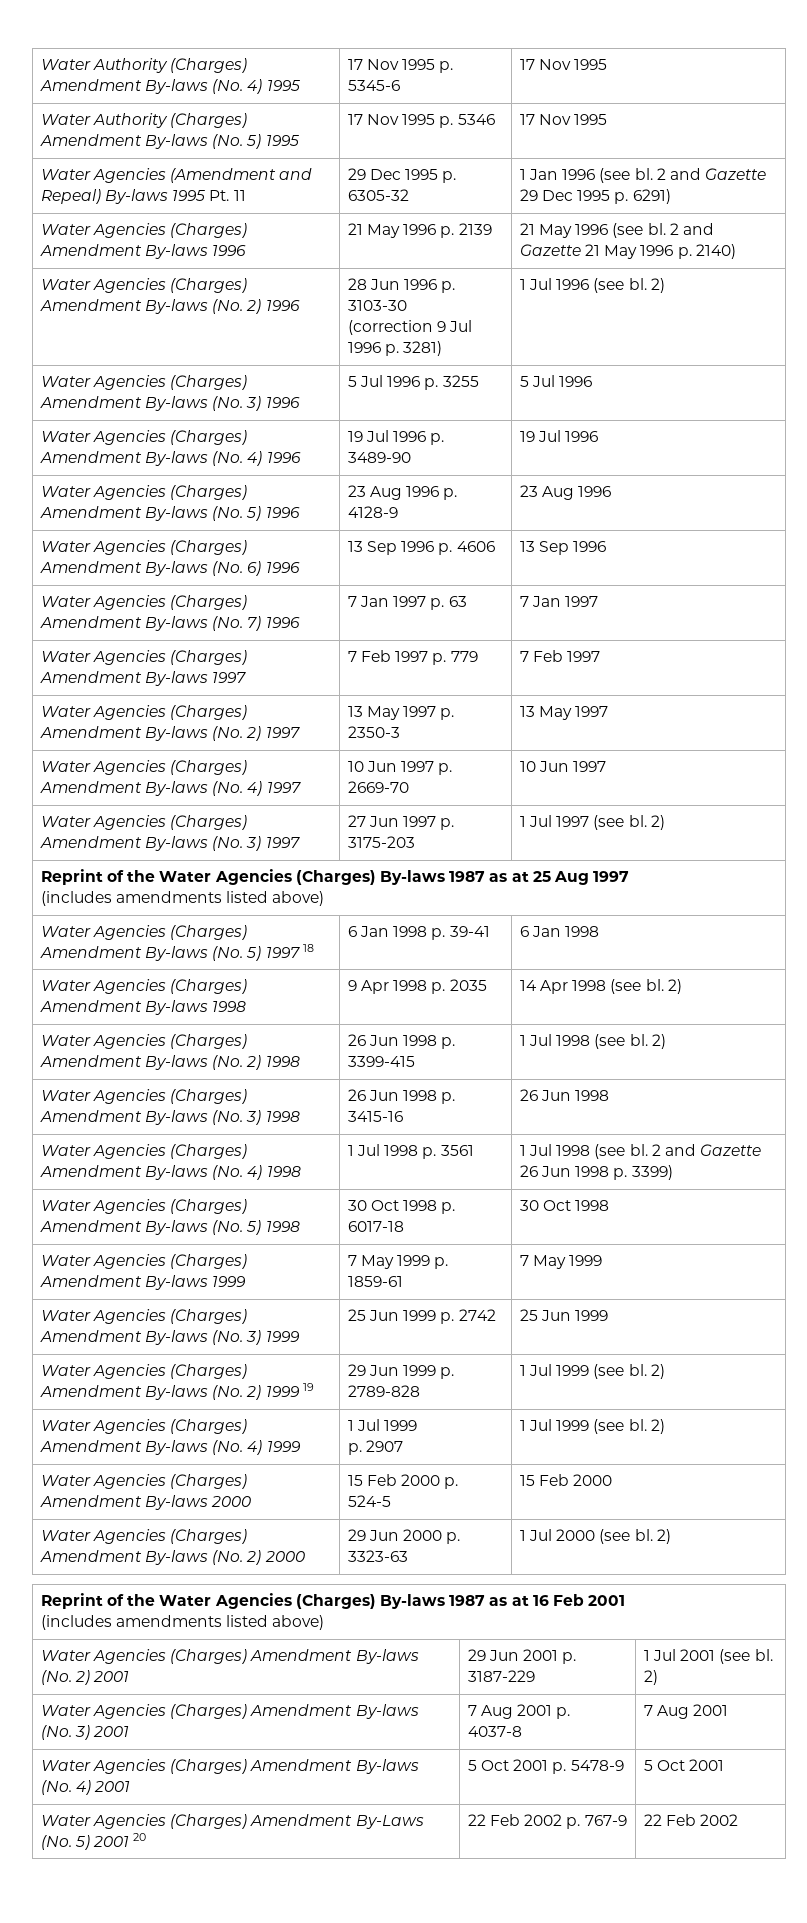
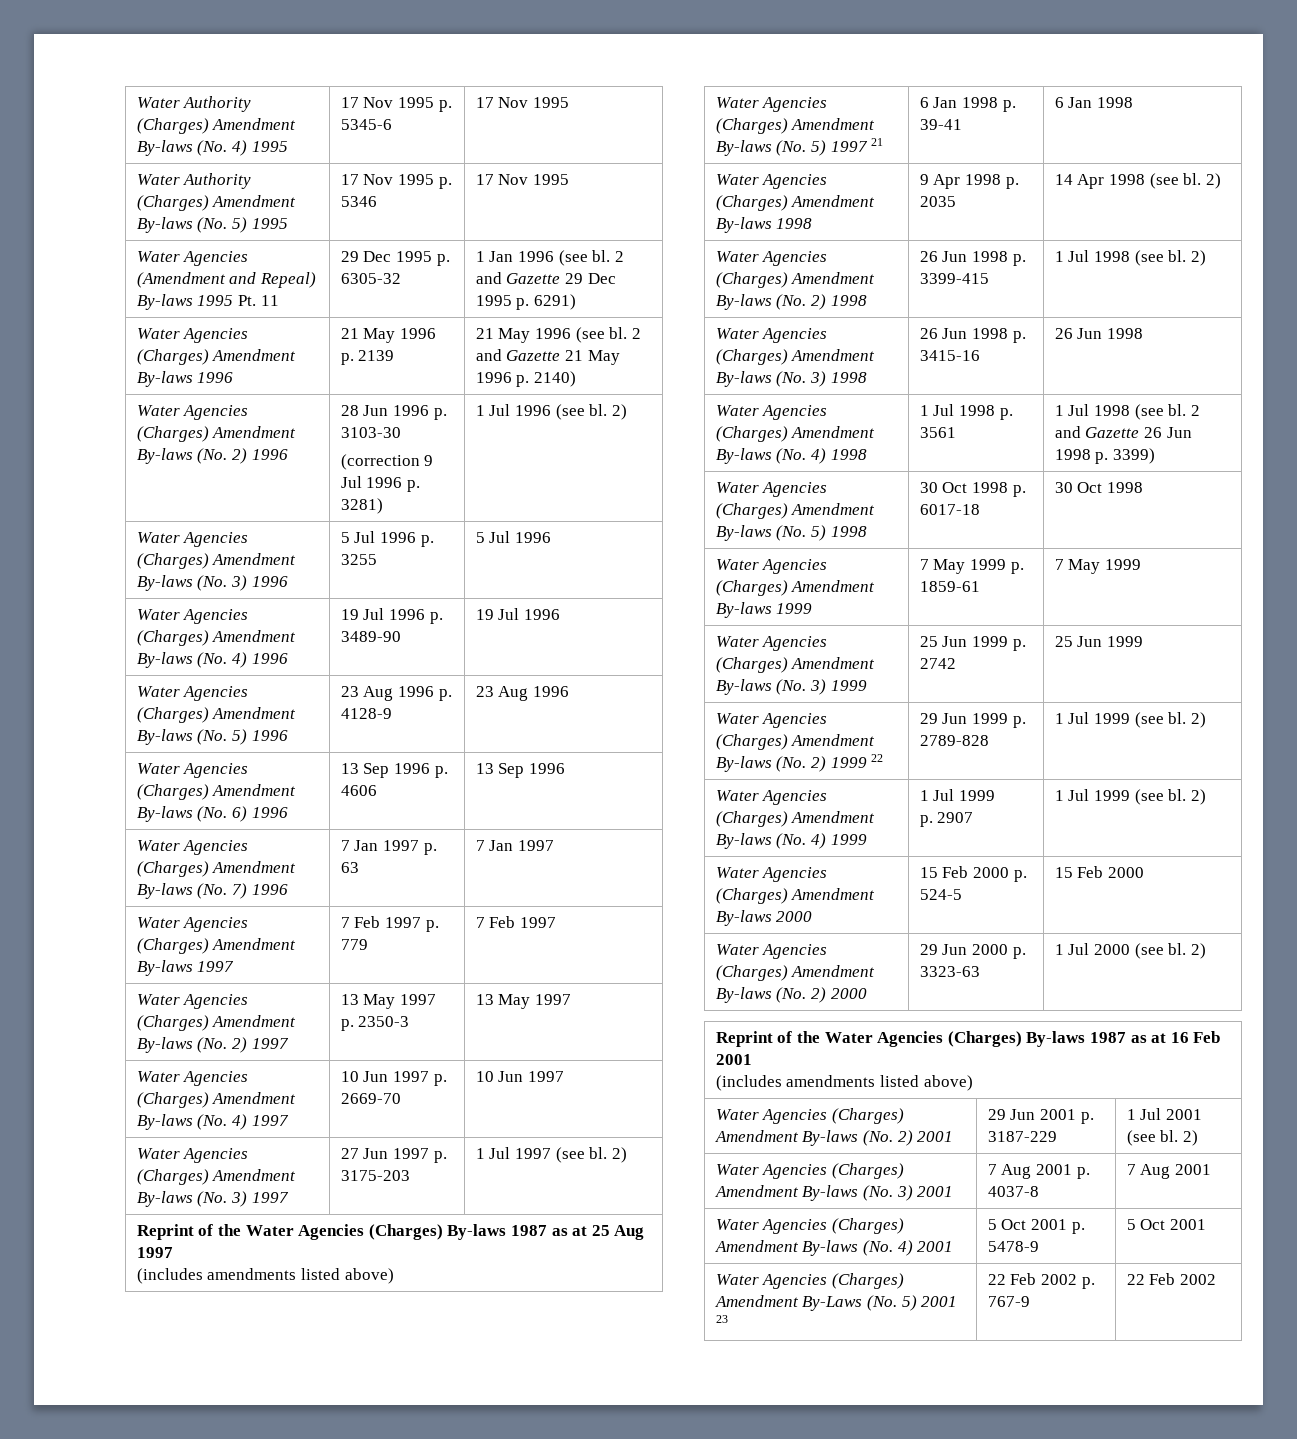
- Water Agencies (Charges) Amendment By-laws (No. 5) 1997 18 | 6 Jan 1998 p. 39-41 | 6 Jan 1998
+ Water Agencies (Charges) Amendment By-laws (No. 5) 1997 21 | 6 Jan 1998 p. 39-41 | 6 Jan 1998
- Water Agencies (Charges) Amendment By-laws (No. 2) 1999 19 | 29 Jun 1999 p. 2789-828 | 1 Jul 1999 (see bl. 2)
+ Water Agencies (Charges) Amendment By-laws (No. 2) 1999 22 | 29 Jun 1999 p. 2789-828 | 1 Jul 1999 (see bl. 2)
- Water Agencies (Charges) Amendment By-Laws (No. 5) 2001 20 | 22 Feb 2002 p. 767-9 | 22 Feb 2002
+ Water Agencies (Charges) Amendment By-Laws (No. 5) 2001 23 | 22 Feb 2002 p. 767-9 | 22 Feb 2002

